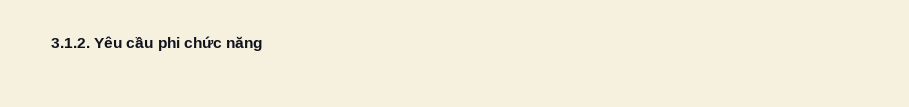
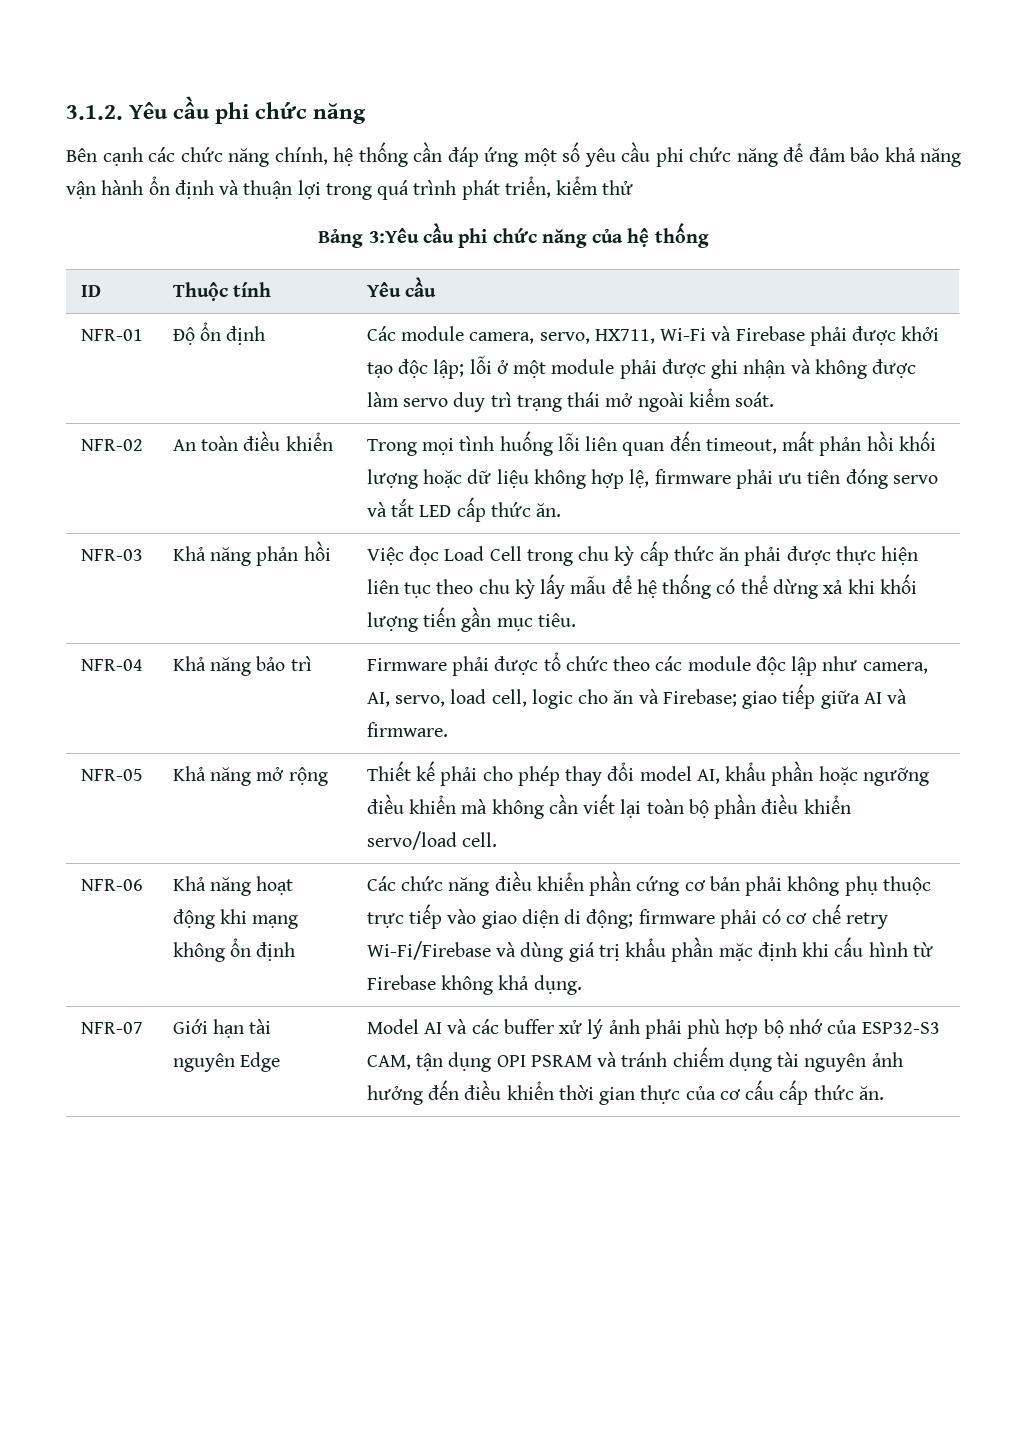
+ Bên cạnh các chức năng chính, hệ thống cần đáp ứng một số yêu cầu phi chức năng để đảm bảo khả năng vận hành ổn định và thuận lợi trong quá trình phát triển, kiểm thử
+ Bảng 3:Yêu cầu phi chức năng của hệ thống
+ ID | Thuộc tính | Yêu cầu
+ NFR-01 | Độ ổn định | Các module camera, servo, HX711, Wi-Fi và Firebase phải được khởi tạo độc lập; lỗi ở một module phải được ghi nhận và không được làm servo duy trì trạng thái mở ngoài kiểm soát.
+ NFR-02 | An toàn điều khiển | Trong mọi tình huống lỗi liên quan đến timeout, mất phản hồi khối lượng hoặc dữ liệu không hợp lệ, firmware phải ưu tiên đóng servo và tắt LED cấp thức ăn.
+ NFR-03 | Khả năng phản hồi | Việc đọc Load Cell trong chu kỳ cấp thức ăn phải được thực hiện liên tục theo chu kỳ lấy mẫu để hệ thống có thể dừng xả khi khối lượng tiến gần mục tiêu.
+ NFR-04 | Khả năng bảo trì | Firmware phải được tổ chức theo các module độc lập như camera, AI, servo, load cell, logic cho ăn và Firebase; giao tiếp giữa AI và firmware.
+ NFR-05 | Khả năng mở rộng | Thiết kế phải cho phép thay đổi model AI, khẩu phần hoặc ngưỡng điều khiển mà không cần viết lại toàn bộ phần điều khiển servo/load cell.
+ NFR-06 | Khả năng hoạt động khi mạng không ổn định | Các chức năng điều khiển phần cứng cơ bản phải không phụ thuộc trực tiếp vào giao diện di động; firmware phải có cơ chế retry Wi-Fi/Firebase và dùng giá trị khẩu phần mặc định khi cấu hình từ Firebase không khả dụng.
+ NFR-07 | Giới hạn tài nguyên Edge | Model AI và các buffer xử lý ảnh phải phù hợp bộ nhớ của ESP32-S3 CAM, tận dụng OPI PSRAM và tránh chiếm dụng tài nguyên ảnh hưởng đến điều khiển thời gian thực của cơ cấu cấp thức ăn.

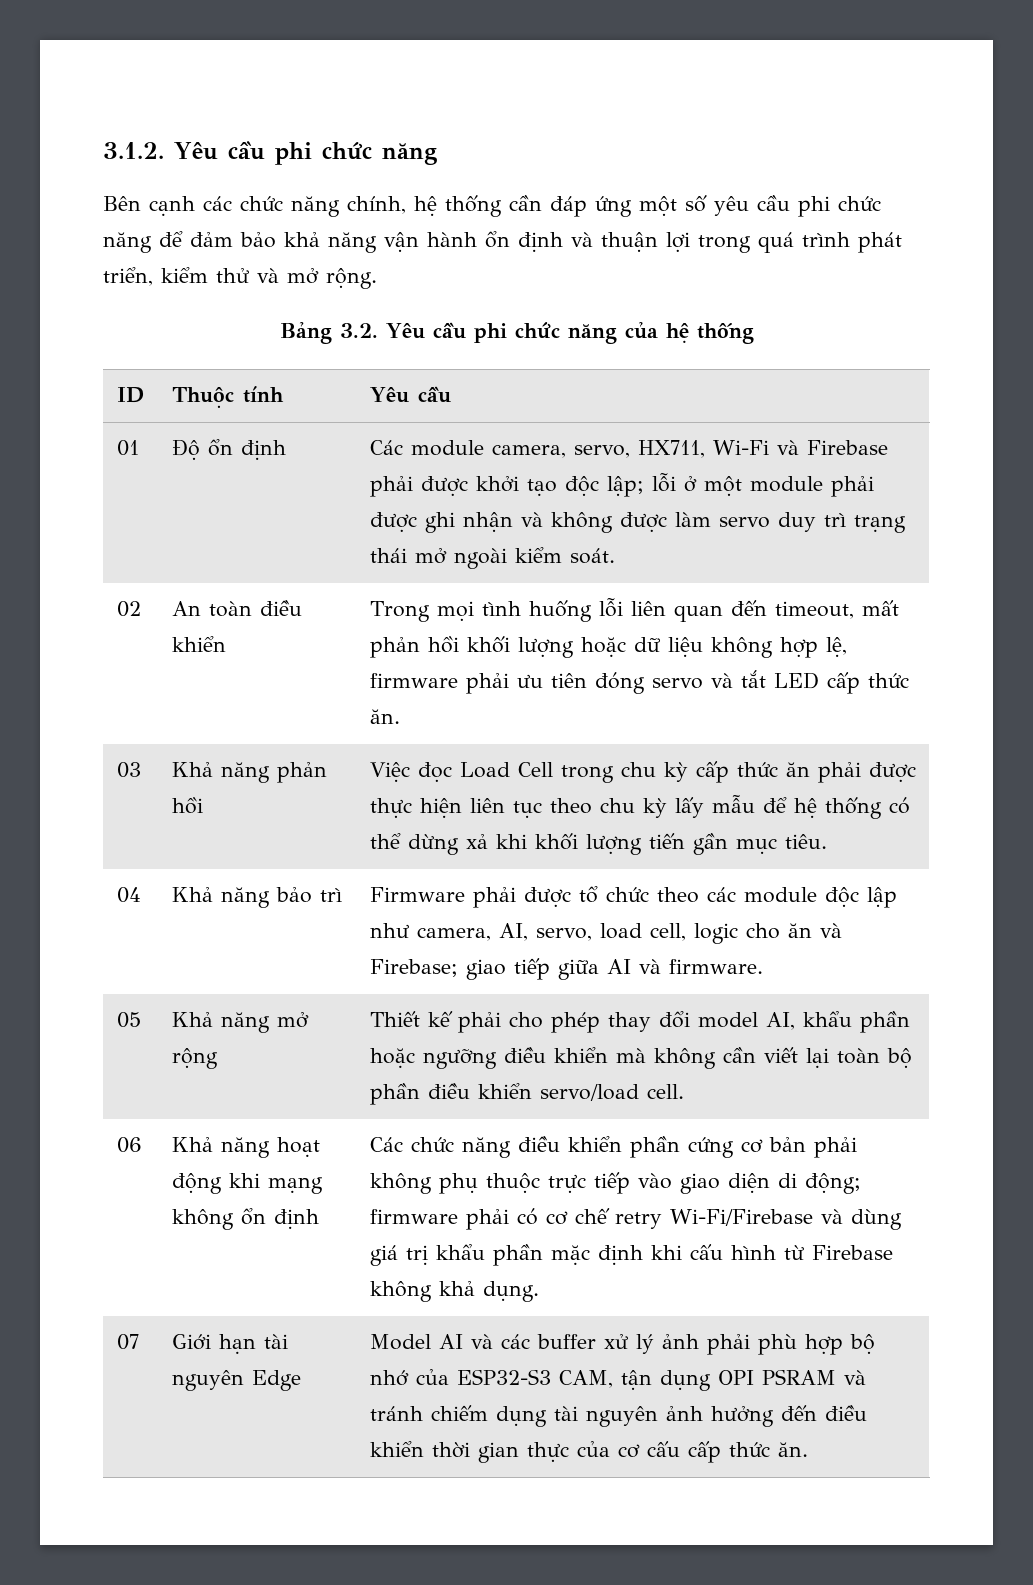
- Bên cạnh các chức năng chính, hệ thống cần đáp ứng một số yêu cầu phi chức năng để đảm bảo khả năng vận hành ổn định và thuận lợi trong quá trình phát triển, kiểm thử
+ Bên cạnh các chức năng chính, hệ thống cần đáp ứng một số yêu cầu phi chức năng để đảm bảo khả năng vận hành ổn định và thuận lợi trong quá trình phát triển, kiểm thử và mở rộng.
- Bảng 3:Yêu cầu phi chức năng của hệ thống
+ Bảng 3.2. Yêu cầu phi chức năng của hệ thống
- NFR-01 | Độ ổn định | Các module camera, servo, HX711, Wi-Fi và Firebase phải được khởi tạo độc lập; lỗi ở một module phải được ghi nhận và không được làm servo duy trì trạng thái mở ngoài kiểm soát.
+ 01 | Độ ổn định | Các module camera, servo, HX711, Wi-Fi và Firebase phải được khởi tạo độc lập; lỗi ở một module phải được ghi nhận và không được làm servo duy trì trạng thái mở ngoài kiểm soát.
- NFR-02 | An toàn điều khiển | Trong mọi tình huống lỗi liên quan đến timeout, mất phản hồi khối lượng hoặc dữ liệu không hợp lệ, firmware phải ưu tiên đóng servo và tắt LED cấp thức ăn.
+ 02 | An toàn điều khiển | Trong mọi tình huống lỗi liên quan đến timeout, mất phản hồi khối lượng hoặc dữ liệu không hợp lệ, firmware phải ưu tiên đóng servo và tắt LED cấp thức ăn.
- NFR-03 | Khả năng phản hồi | Việc đọc Load Cell trong chu kỳ cấp thức ăn phải được thực hiện liên tục theo chu kỳ lấy mẫu để hệ thống có thể dừng xả khi khối lượng tiến gần mục tiêu.
+ 03 | Khả năng phản hồi | Việc đọc Load Cell trong chu kỳ cấp thức ăn phải được thực hiện liên tục theo chu kỳ lấy mẫu để hệ thống có thể dừng xả khi khối lượng tiến gần mục tiêu.
- NFR-04 | Khả năng bảo trì | Firmware phải được tổ chức theo các module độc lập như camera, AI, servo, load cell, logic cho ăn và Firebase; giao tiếp giữa AI và firmware.
+ 04 | Khả năng bảo trì | Firmware phải được tổ chức theo các module độc lập như camera, AI, servo, load cell, logic cho ăn và Firebase; giao tiếp giữa AI và firmware.
- NFR-05 | Khả năng mở rộng | Thiết kế phải cho phép thay đổi model AI, khẩu phần hoặc ngưỡng điều khiển mà không cần viết lại toàn bộ phần điều khiển servo/load cell.
+ 05 | Khả năng mở rộng | Thiết kế phải cho phép thay đổi model AI, khẩu phần hoặc ngưỡng điều khiển mà không cần viết lại toàn bộ phần điều khiển servo/load cell.
- NFR-06
+ 06
- NFR-07
+ 07

